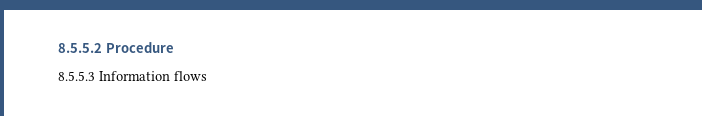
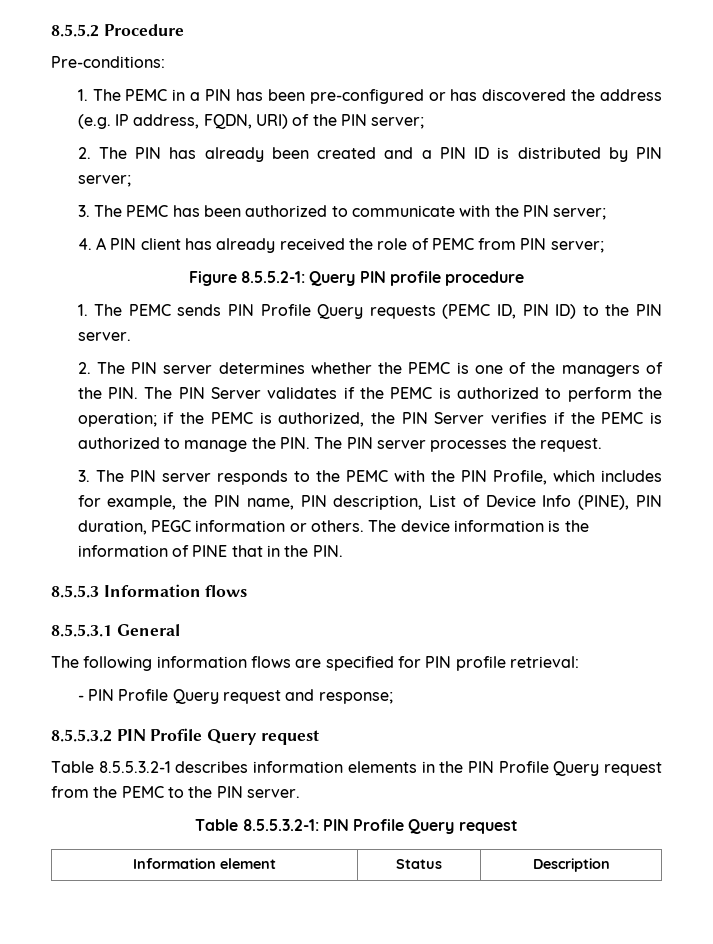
+ Pre-conditions:
+ 1. The PEMC in a PIN has been pre-configured or has discovered the address (e.g. IP address, FQDN, URI) of the PIN server;
+ 2. The PIN has already been created and a PIN ID is distributed by PIN server;
+ 3. The PEMC has been authorized to communicate with the PIN server;
+ 4. A PIN client has already received the role of PEMC from PIN server;
+ Figure 8.5.5.2-1: Query PIN profile procedure
+ 1. The PEMC sends PIN Profile Query requests (PEMC ID, PIN ID) to the PIN server.
+ 2. The PIN server determines whether the PEMC is one of the managers of the PIN. The PIN Server validates if the PEMC is authorized to perform the operation; if the PEMC is authorized, the PIN Server verifies if the PEMC is authorized to manage the PIN. The PIN server processes the request.
+ 3. The PIN server responds to the PEMC with the PIN Profile, which includes for example, the PIN name, PIN description, List of Device Info (PINE), PIN duration, PEGC information or others. The device information is the information of PINE that in the PIN.
  8.5.5.3 Information flows
+ 8.5.5.3.1 General
+ The following information flows are specified for PIN profile retrieval:
+ - PIN Profile Query request and response;
+ 8.5.5.3.2 PIN Profile Query request
+ Table 8.5.5.3.2-1 describes information elements in the PIN Profile Query request from the PEMC to the PIN server.
+ Table 8.5.5.3.2-1: PIN Profile Query request
+ Information element | Status | Description

